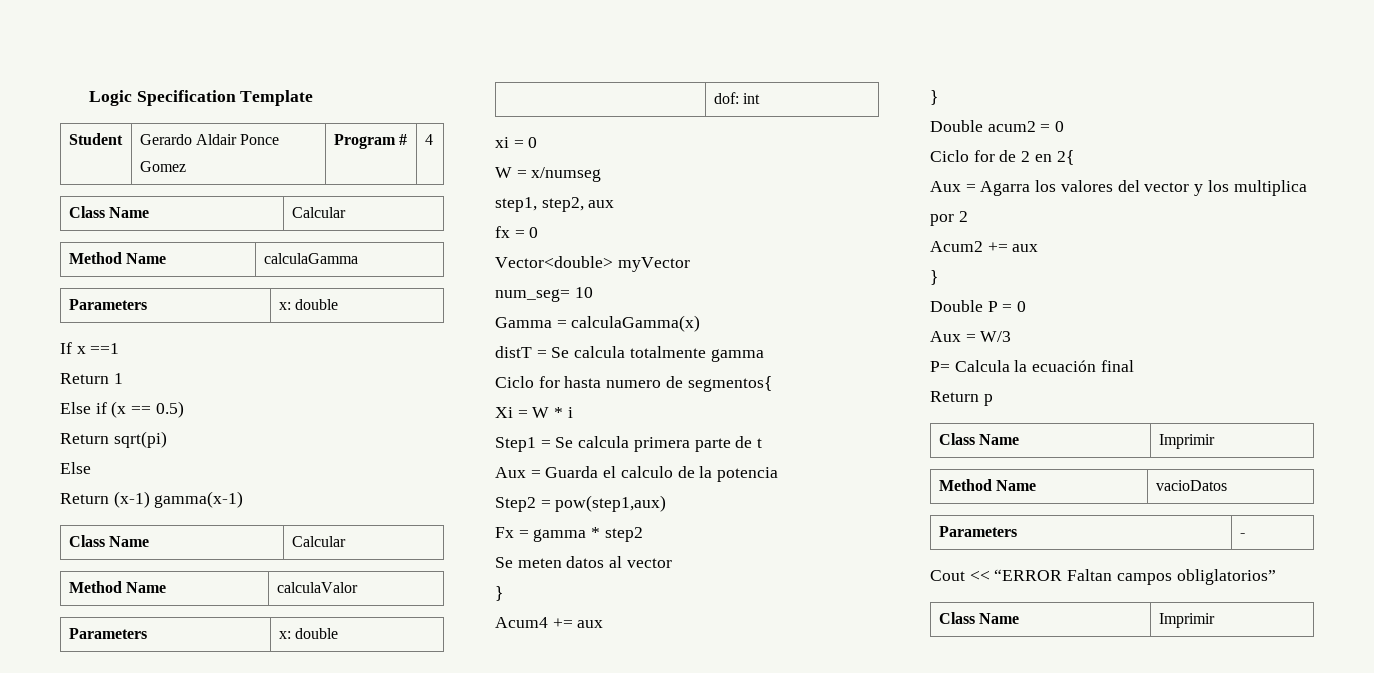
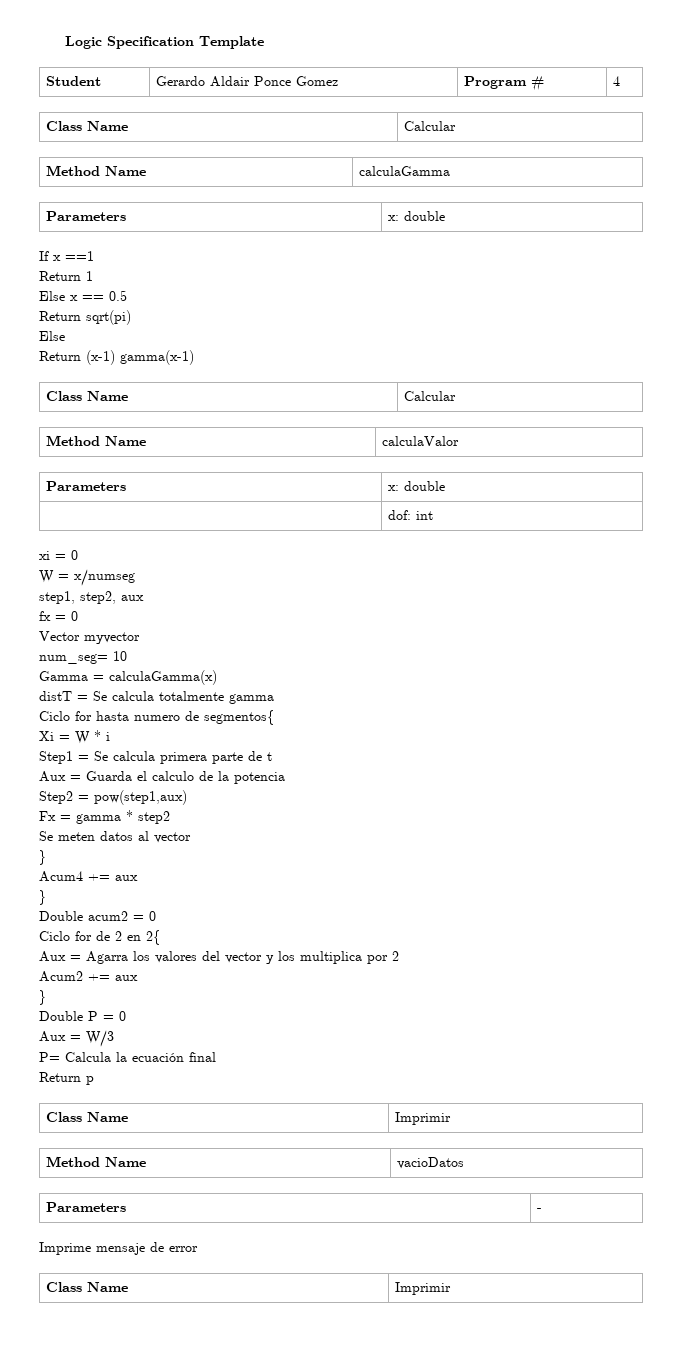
- Else if (x == 0.5)
+ Else x == 0.5
- Vector<double> myVector
+ Vector myvector
- Cout << “ERROR Faltan campos obliglatorios”
+ Imprime mensaje de error

